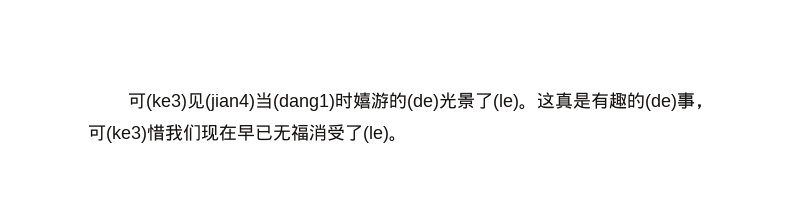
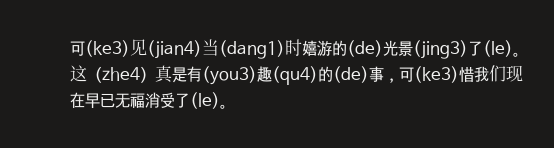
- 可(ke3)见(jian4)当(dang1)时嬉游的(de)光景了(le)。
+ 可(ke3)见(jian4)当(dang1)时嬉游的(de)光景(jing3)了(le)。
- 这真是有趣的(de)事，可(ke3)惜我们现在早已无福消受了(le)。
+ 这（zhe4）真是有(you3)趣(qu4)的(de)事，可(ke3)惜我们现在早已无福消受了(le)。

